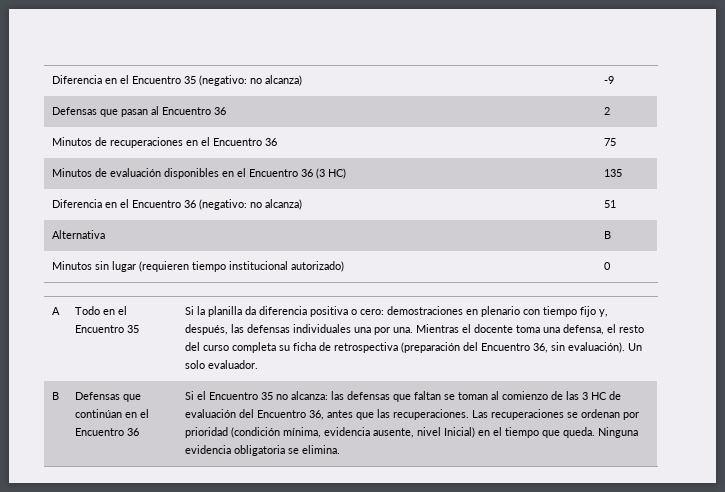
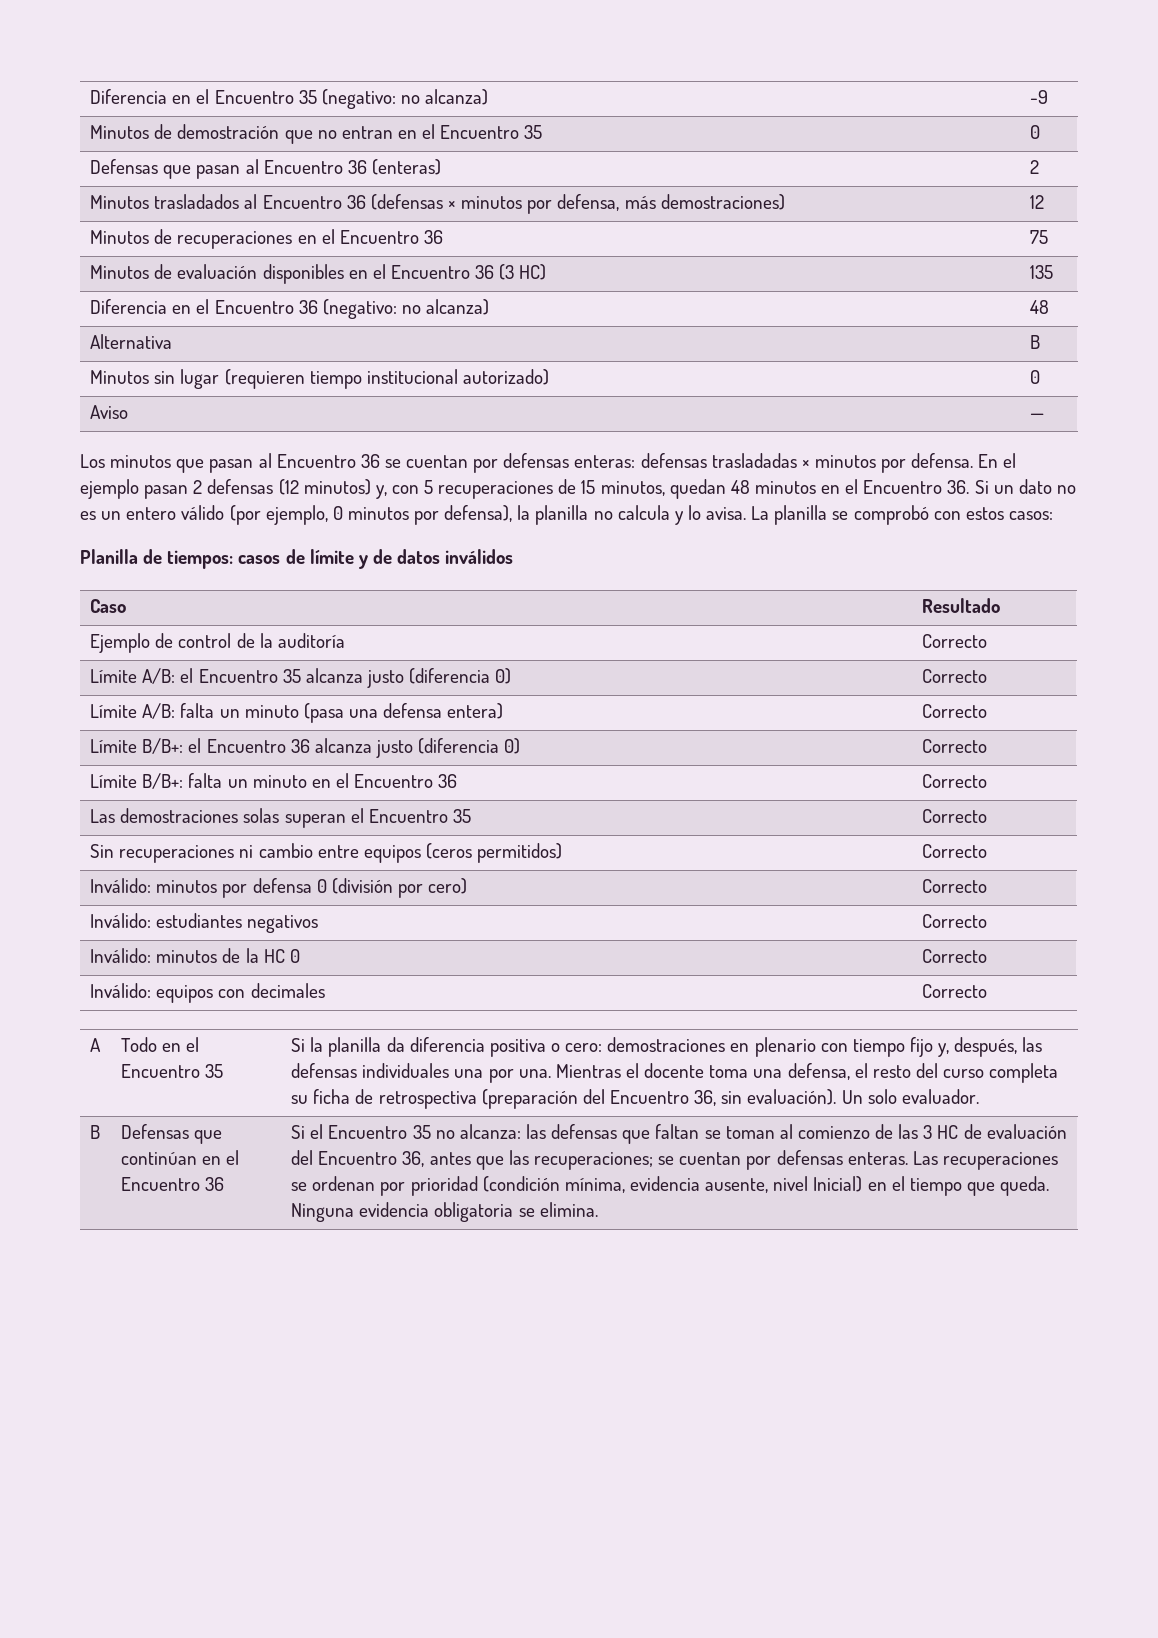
+ Minutos de demostración que no entran en el Encuentro 35 | 0
- Defensas que pasan al Encuentro 36 | 2
+ Defensas que pasan al Encuentro 36 (enteras) | 2
+ Minutos trasladados al Encuentro 36 (defensas × minutos por defensa, más demostraciones) | 12
- Diferencia en el Encuentro 36 (negativo: no alcanza) | 51
+ Diferencia en el Encuentro 36 (negativo: no alcanza) | 48
+ Aviso | —
+ Los minutos que pasan al Encuentro 36 se cuentan por defensas enteras: defensas trasladadas × minutos por defensa. En el ejemplo pasan 2 defensas (12 minutos) y, con 5 recuperaciones de 15 minutos, quedan 48 minutos en el Encuentro 36. Si un dato no es un entero válido (por ejemplo, 0 minutos por defensa), la planilla no calcula y lo avisa. La planilla se comprobó con estos casos:
+ Planilla de tiempos: casos de límite y de datos inválidos
+ Caso | Resultado
+ Ejemplo de control de la auditoría | Correcto
+ Límite A/B: el Encuentro 35 alcanza justo (diferencia 0) | Correcto
+ Límite A/B: falta un minuto (pasa una defensa entera) | Correcto
+ Límite B/B+: el Encuentro 36 alcanza justo (diferencia 0) | Correcto
+ Límite B/B+: falta un minuto en el Encuentro 36 | Correcto
+ Las demostraciones solas superan el Encuentro 35 | Correcto
+ Sin recuperaciones ni cambio entre equipos (ceros permitidos) | Correcto
+ Inválido: minutos por defensa 0 (división por cero) | Correcto
+ Inválido: estudiantes negativos | Correcto
+ Inválido: minutos de la HC 0 | Correcto
+ Inválido: equipos con decimales | Correcto
- Si el Encuentro 35 no alcanza: las defensas que faltan se toman al comienzo de las 3 HC de evaluación del Encuentro 36, antes que las recuperaciones.
+ Si el Encuentro 35 no alcanza: las defensas que faltan se toman al comienzo de las 3 HC de evaluación del Encuentro 36, antes que las recuperaciones; se cuentan por defensas enteras.

